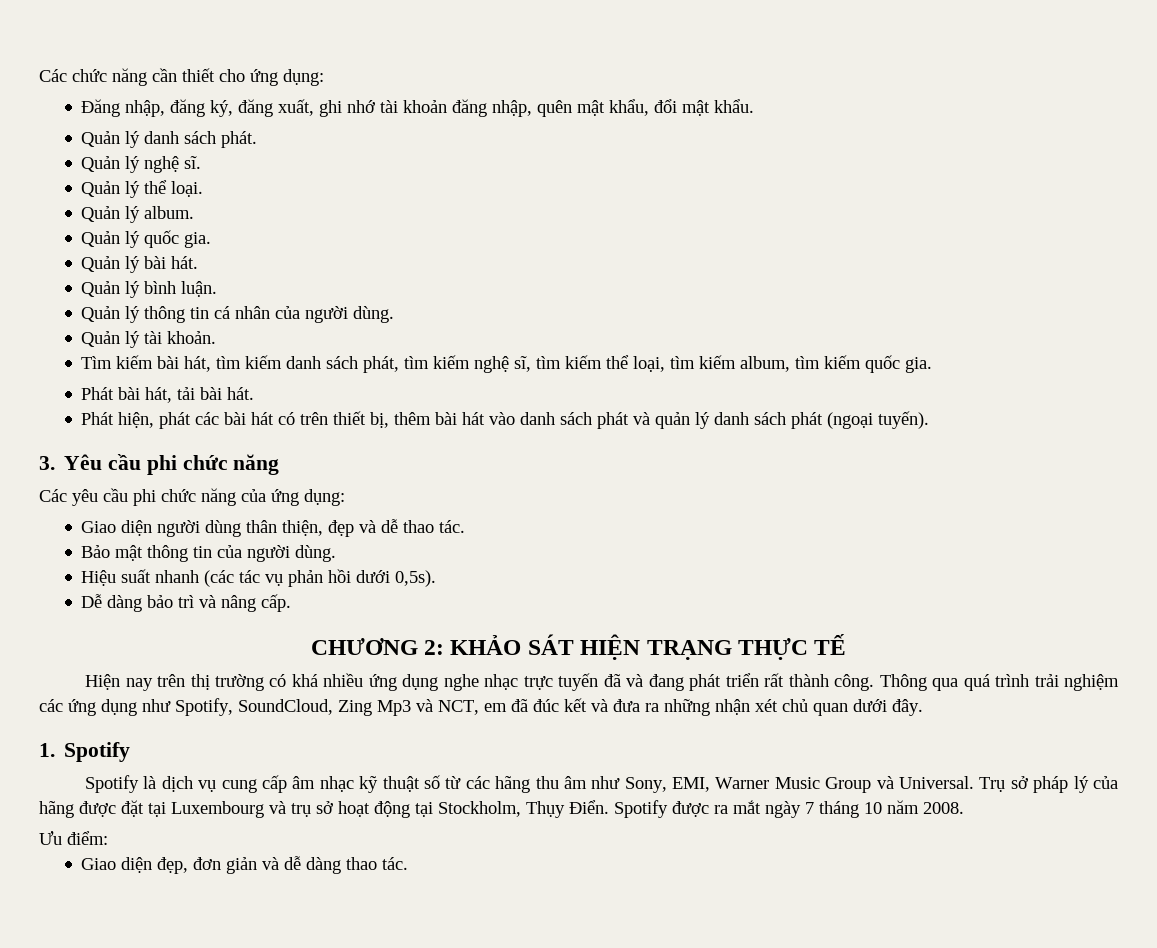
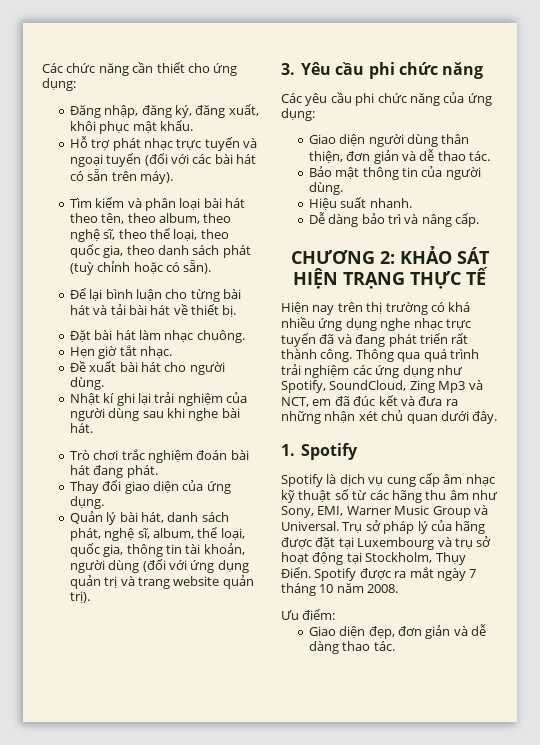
- Đăng nhập, đăng ký, đăng xuất, ghi nhớ tài khoản đăng nhập, quên mật khẩu, đổi mật khẩu.
- Quản lý danh sách phát.
- Quản lý nghệ sĩ.
- Quản lý thể loại.
- Quản lý album.
- Quản lý quốc gia.
- Quản lý bài hát.
- Quản lý bình luận.
- Quản lý thông tin cá nhân của người dùng.
- Quản lý tài khoản.
- Tìm kiếm bài hát, tìm kiếm danh sách phát, tìm kiếm nghệ sĩ, tìm kiếm thể loại, tìm kiếm album, tìm kiếm quốc gia.
- Phát bài hát, tải bài hát.
- Phát hiện, phát các bài hát có trên thiết bị, thêm bài hát vào danh sách phát và quản lý danh sách phát (ngoại tuyến).
+ Đăng nhập, đăng ký, đăng xuất, khôi phục mật khẩu.
+ Hỗ trợ phát nhạc trực tuyến và ngoại tuyến (đối với các bài hát có sẵn trên máy).
+ Tìm kiếm và phân loại bài hát theo tên, theo album, theo nghệ sĩ, theo thể loại, theo quốc gia, theo danh sách phát (tuỳ chỉnh hoặc có sẵn).
+ Để lại bình luận cho từng bài hát và tải bài hát về thiết bị.
+ Đặt bài hát làm nhạc chuông.
+ Hẹn giờ tắt nhạc.
+ Đề xuất bài hát cho người dùng.
+ Nhật kí ghi lại trải nghiệm của người dùng sau khi nghe bài hát.
+ Trò chơi trắc nghiệm đoán bài hát đang phát.
+ Thay đổi giao diện của ứng dụng.
+ Quản lý bài hát, danh sách phát, nghệ sĩ, album, thể loại, quốc gia, thông tin tài khoản, người dùng (đối với ứng dụng quản trị và trang website quản trị).
- Giao diện người dùng thân thiện, đẹp và dễ thao tác.
+ Giao diện người dùng thân thiện, đơn giản và dễ thao tác.
- Hiệu suất nhanh (các tác vụ phản hồi dưới 0,5s).
+ Hiệu suất nhanh.

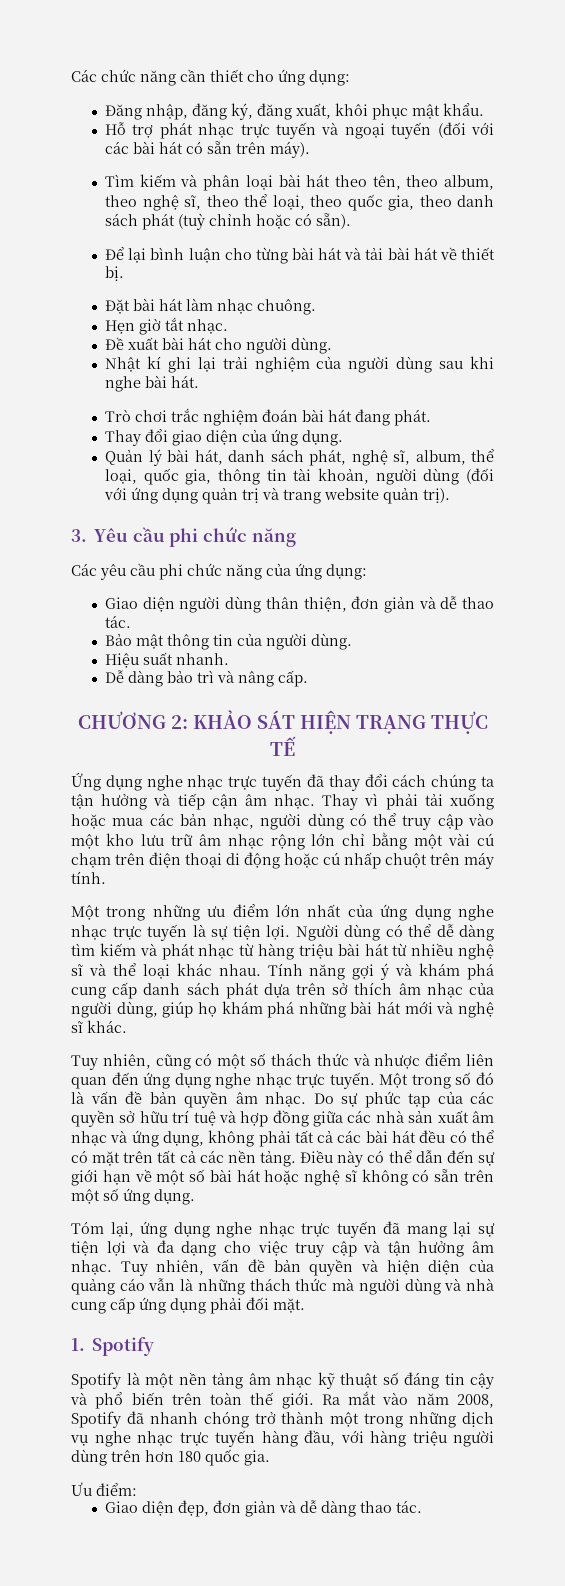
- Hiện nay trên thị trường có khá nhiều ứng dụng nghe nhạc trực tuyến đã và đang phát triển rất thành công. Thông qua quá trình trải nghiệm các ứng dụng như Spotify, SoundCloud, Zing Mp3 và NCT, em đã đúc kết và đưa ra những nhận xét chủ quan dưới đây.
+ Ứng dụng nghe nhạc trực tuyến đã thay đổi cách chúng ta tận hưởng và tiếp cận âm nhạc. Thay vì phải tải xuống hoặc mua các bản nhạc, người dùng có thể truy cập vào một kho lưu trữ âm nhạc rộng lớn chỉ bằng một vài cú chạm trên điện thoại di động hoặc cú nhấp chuột trên máy tính.
+ Một trong những ưu điểm lớn nhất của ứng dụng nghe nhạc trực tuyến là sự tiện lợi. Người dùng có thể dễ dàng tìm kiếm và phát nhạc từ hàng triệu bài hát từ nhiều nghệ sĩ và thể loại khác nhau. Tính năng gợi ý và khám phá cung cấp danh sách phát dựa trên sở thích âm nhạc của người dùng, giúp họ khám phá những bài hát mới và nghệ sĩ khác.
+ Tuy nhiên, cũng có một số thách thức và nhược điểm liên quan đến ứng dụng nghe nhạc trực tuyến. Một trong số đó là vấn đề bản quyền âm nhạc. Do sự phức tạp của các quyền sở hữu trí tuệ và hợp đồng giữa các nhà sản xuất âm nhạc và ứng dụng, không phải tất cả các bài hát đều có thể có mặt trên tất cả các nền tảng. Điều này có thể dẫn đến sự giới hạn về một số bài hát hoặc nghệ sĩ không có sẵn trên một số ứng dụng.
+ Tóm lại, ứng dụng nghe nhạc trực tuyến đã mang lại sự tiện lợi và đa dạng cho việc truy cập và tận hưởng âm nhạc. Tuy nhiên, vấn đề bản quyền và hiện diện của quảng cáo vẫn là những thách thức mà người dùng và nhà cung cấp ứng dụng phải đối mặt.
- Spotify là dịch vụ cung cấp âm nhạc kỹ thuật số từ các hãng thu âm như Sony, EMI, Warner Music Group và Universal. Trụ sở pháp lý của hãng được đặt tại Luxembourg và trụ sở hoạt động tại Stockholm, Thụy Điển. Spotify được ra mắt ngày 7 tháng 10 năm 2008.
+ Spotify là một nền tảng âm nhạc kỹ thuật số đáng tin cậy và phổ biến trên toàn thế giới. Ra mắt vào năm 2008, Spotify đã nhanh chóng trở thành một trong những dịch vụ nghe nhạc trực tuyến hàng đầu, với hàng triệu người dùng trên hơn 180 quốc gia.

